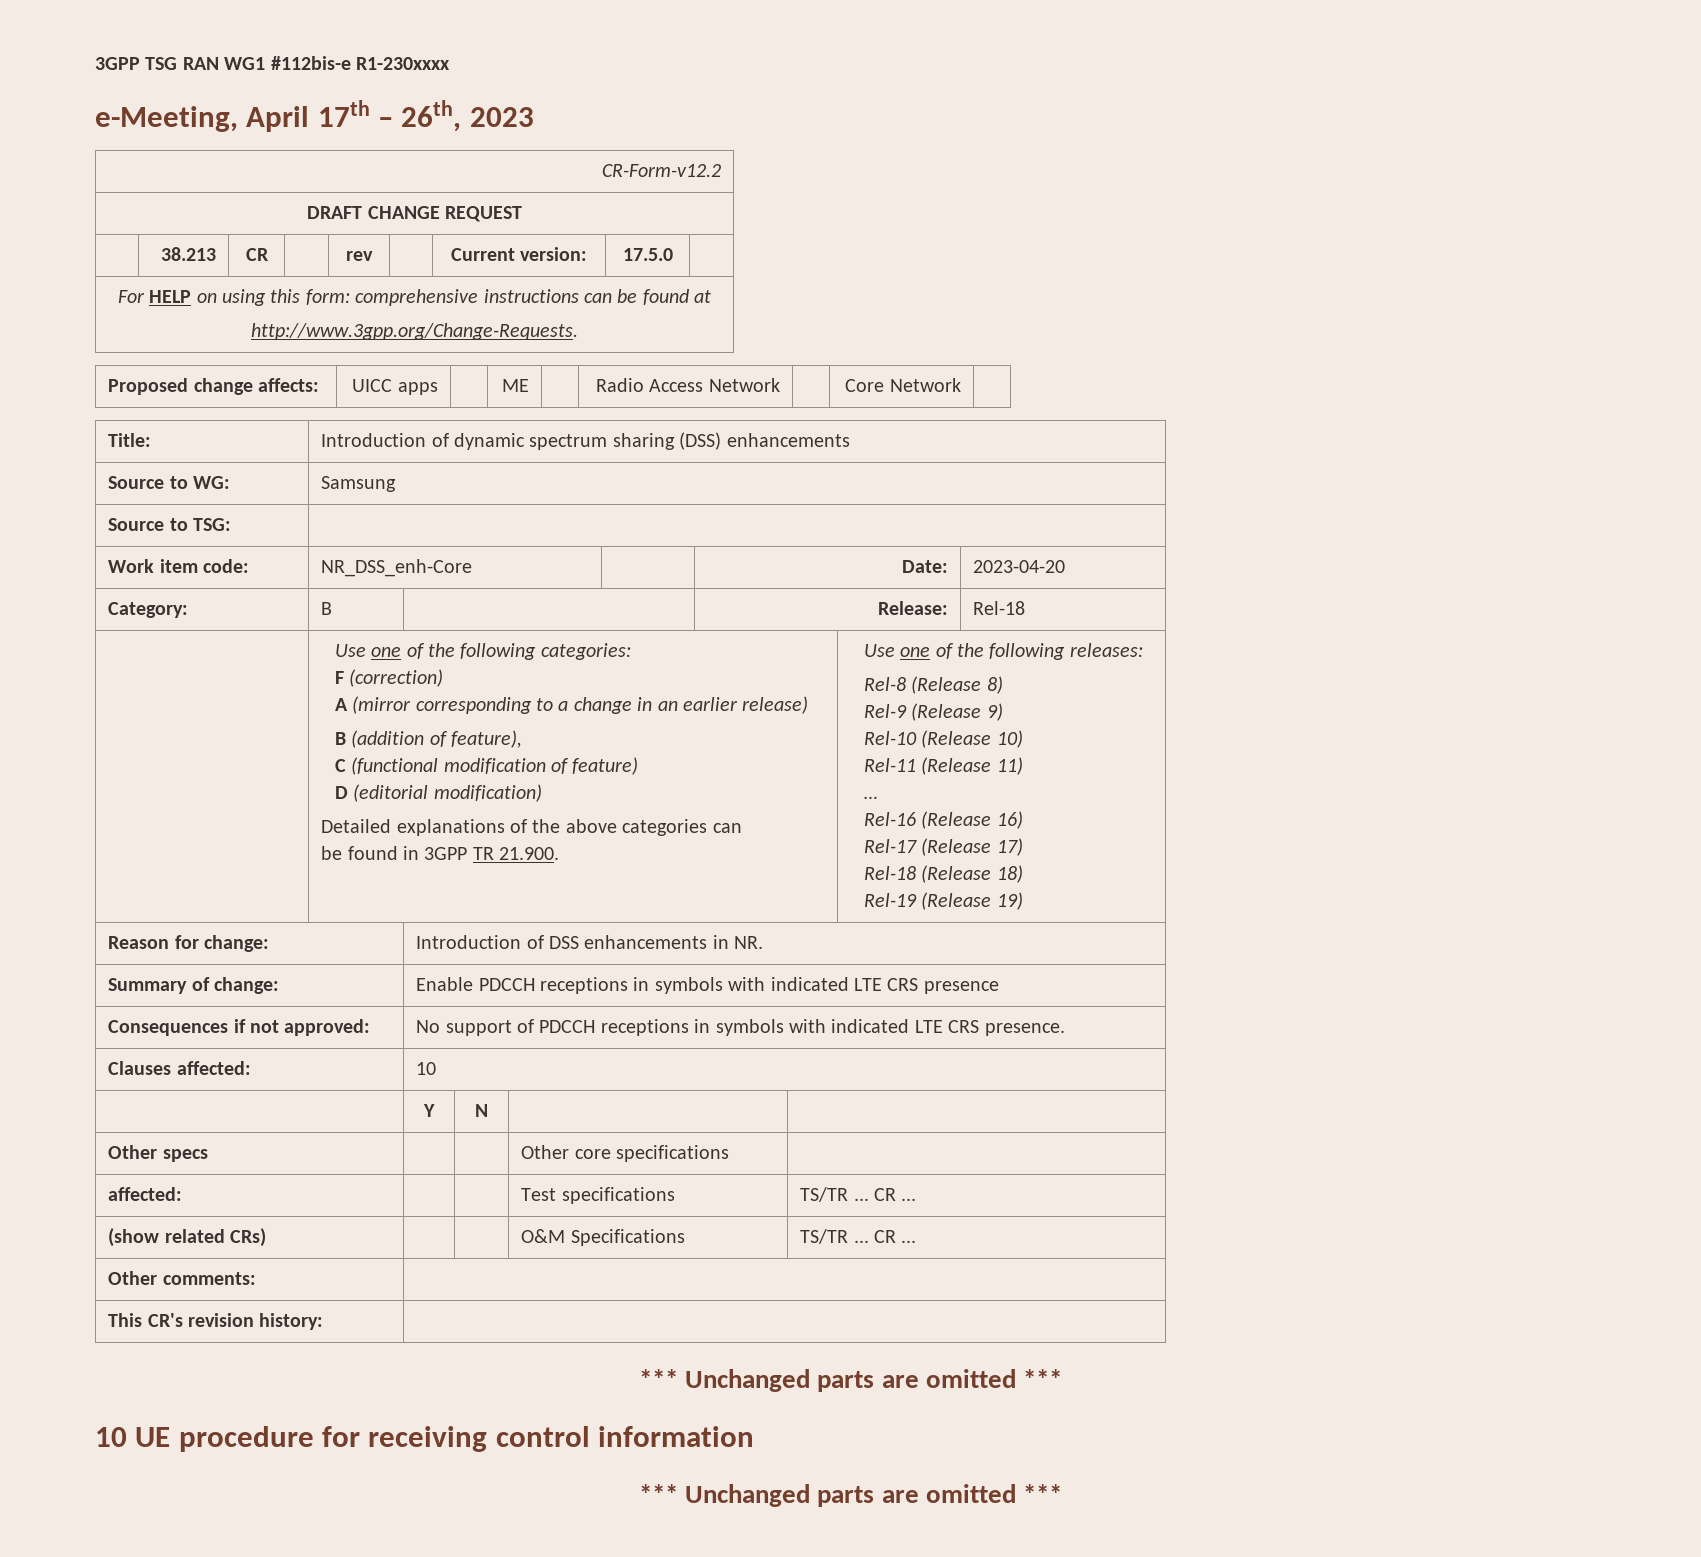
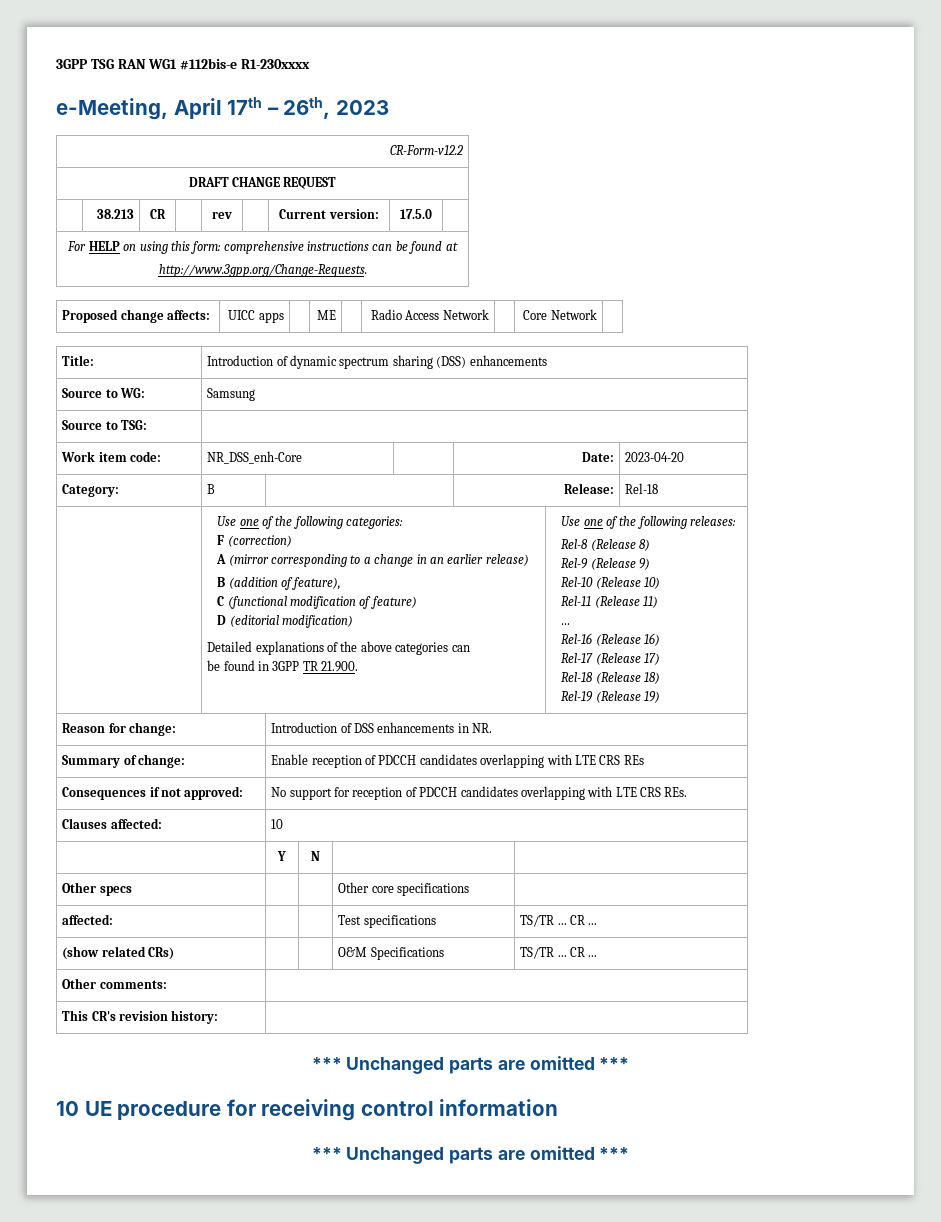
- Summary of change: | Enable PDCCH receptions in symbols with indicated LTE CRS presence
+ Summary of change: | Enable reception of PDCCH candidates overlapping with LTE CRS REs
- Consequences if not approved: | No support of PDCCH receptions in symbols with indicated LTE CRS presence.
+ Consequences if not approved: | No support for reception of PDCCH candidates overlapping with LTE CRS REs.

